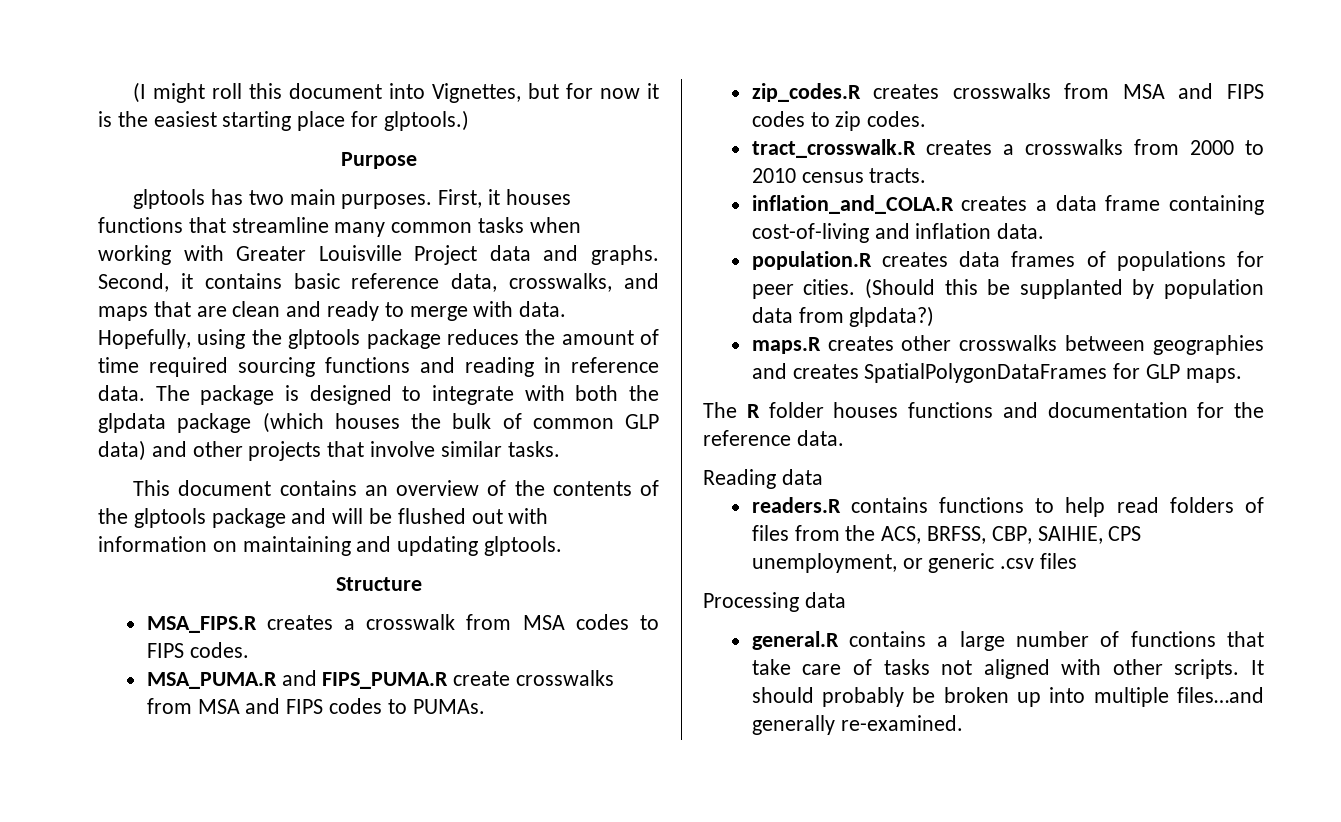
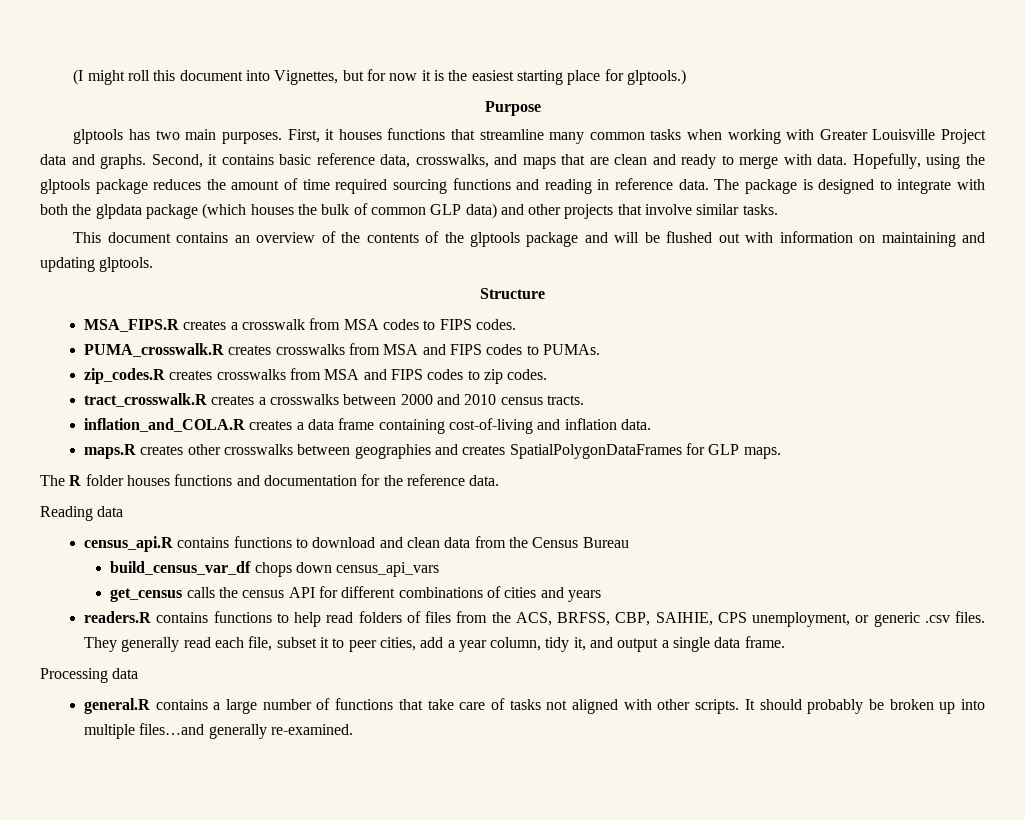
- MSA_PUMA.R and FIPS_PUMA.R create crosswalks from MSA and FIPS codes to PUMAs.
+ PUMA_crosswalk.R creates crosswalks from MSA and FIPS codes to PUMAs.
- tract_crosswalk.R creates a crosswalks from 2000 to 2010 census tracts.
+ tract_crosswalk.R creates a crosswalks between 2000 and 2010 census tracts.
- population.R creates data frames of populations for peer cities. (Should this be supplanted by population data from glpdata?)
+ census_api.R contains functions to download and clean data from the Census Bureau
+ build_census_var_df chops down census_api_vars
+ get_census calls the census API for different combinations of cities and years
- readers.R contains functions to help read folders of files from the ACS, BRFSS, CBP, SAIHIE, CPS unemployment, or generic .csv files
+ readers.R contains functions to help read folders of files from the ACS, BRFSS, CBP, SAIHIE, CPS unemployment, or generic .csv files. They generally read each file, subset it to peer cities, add a year column, tidy it, and output a single data frame.

